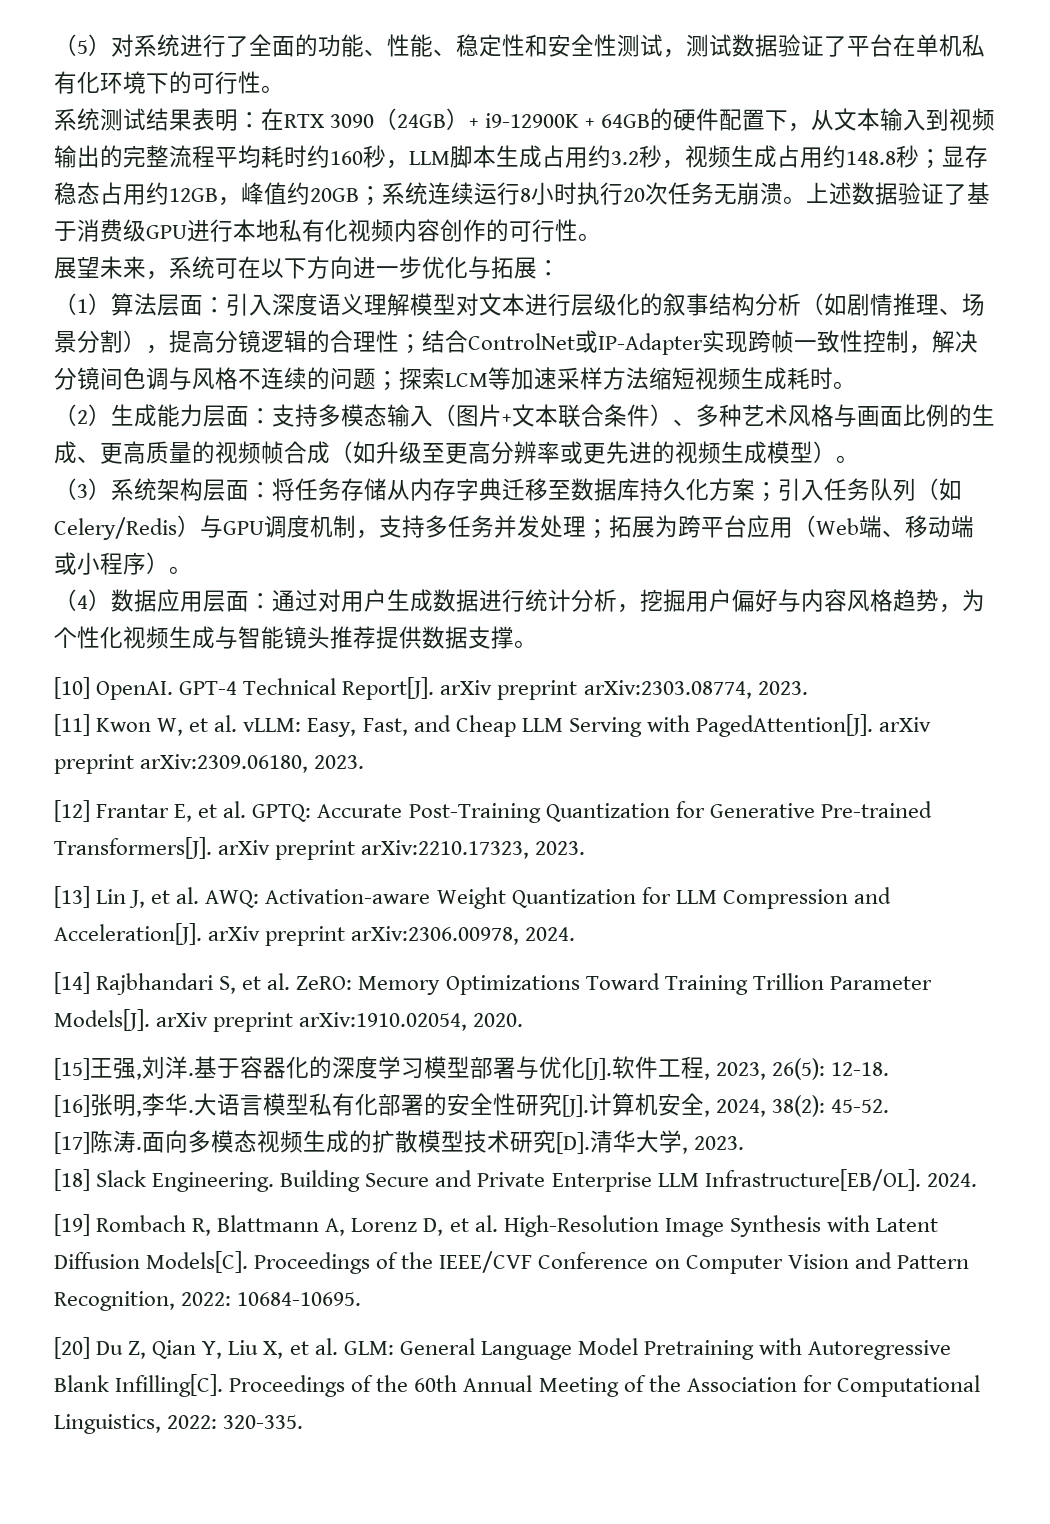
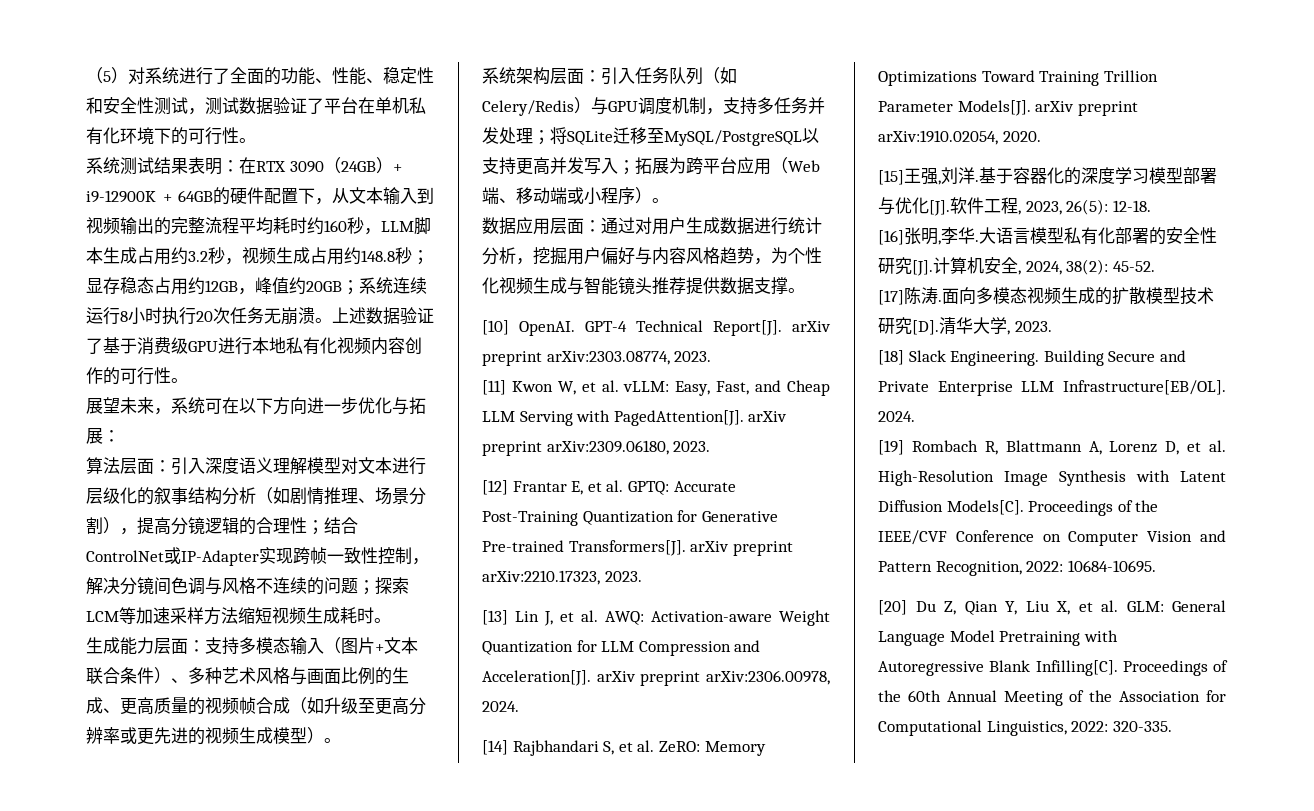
- （1）算法层面：引入深度语义理解模型对文本进行层级化的叙事结构分析（如剧情推理、场景分割），提高分镜逻辑的合理性；结合ControlNet或IP-Adapter实现跨帧一致性控制，解决分镜间色调与风格不连续的问题；探索LCM等加速采样方法缩短视频生成耗时。
+ 算法层面：引入深度语义理解模型对文本进行层级化的叙事结构分析（如剧情推理、场景分割），提高分镜逻辑的合理性；结合ControlNet或IP-Adapter实现跨帧一致性控制，解决分镜间色调与风格不连续的问题；探索LCM等加速采样方法缩短视频生成耗时。
- （2）生成能力层面：支持多模态输入（图片+文本联合条件）、多种艺术风格与画面比例的生成、更高质量的视频帧合成（如升级至更高分辨率或更先进的视频生成模型）。
+ 生成能力层面：支持多模态输入（图片+文本联合条件）、多种艺术风格与画面比例的生成、更高质量的视频帧合成（如升级至更高分辨率或更先进的视频生成模型）。
- （3）系统架构层面：将任务存储从内存字典迁移至数据库持久化方案；引入任务队列（如Celery/Redis）与GPU调度机制，支持多任务并发处理；拓展为跨平台应用（Web端、移动端或小程序）。
+ 系统架构层面：引入任务队列（如Celery/Redis）与GPU调度机制，支持多任务并发处理；将SQLite迁移至MySQL/PostgreSQL以支持更高并发写入；拓展为跨平台应用（Web端、移动端或小程序）。
- （4）数据应用层面：通过对用户生成数据进行统计分析，挖掘用户偏好与内容风格趋势，为个性化视频生成与智能镜头推荐提供数据支撑。
+ 数据应用层面：通过对用户生成数据进行统计分析，挖掘用户偏好与内容风格趋势，为个性化视频生成与智能镜头推荐提供数据支撑。

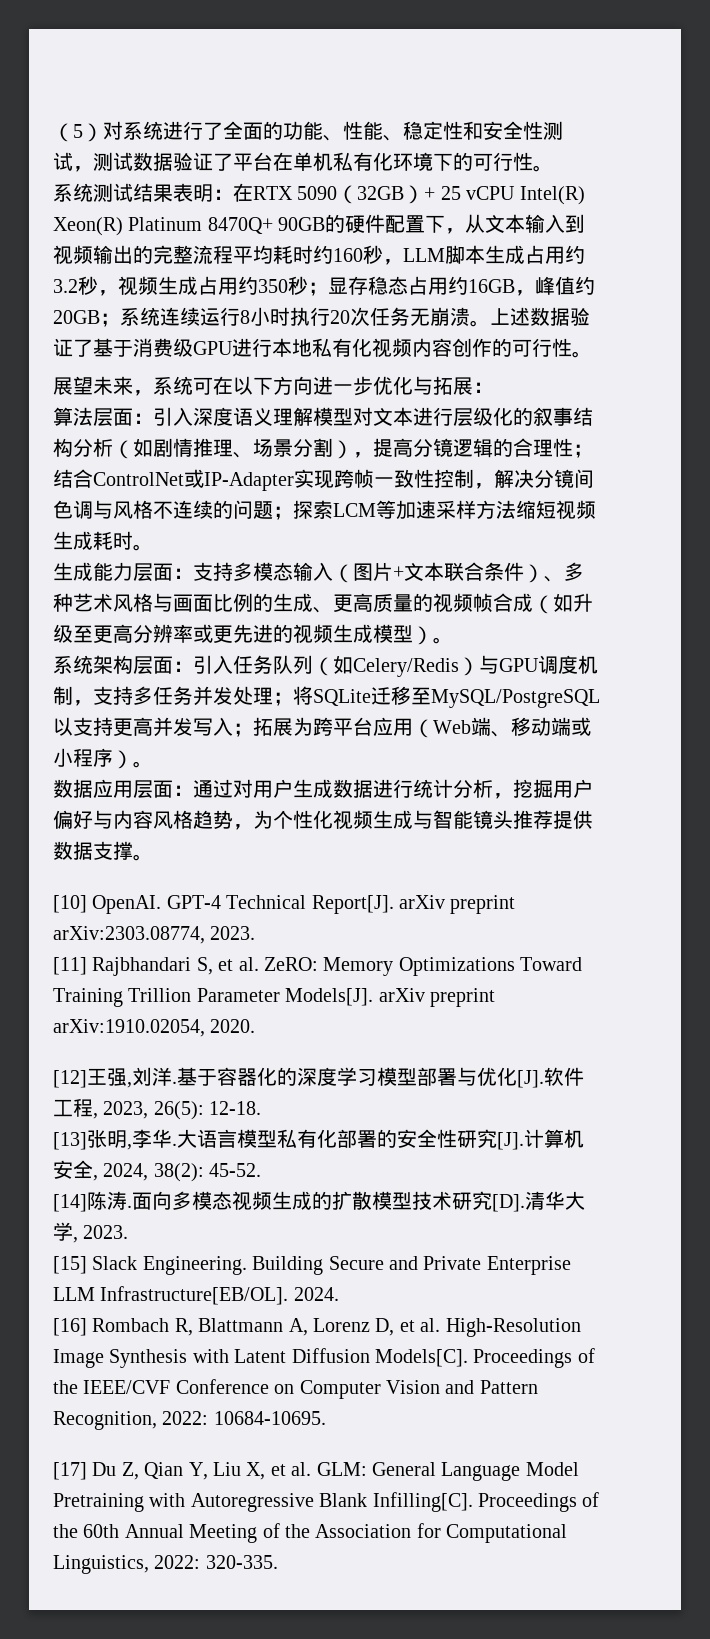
- 系统测试结果表明：在RTX 3090（24GB）+ i9-12900K + 64GB的硬件配置下，从文本输入到视频输出的完整流程平均耗时约160秒，LLM脚本生成占用约3.2秒，视频生成占用约148.8秒；显存稳态占用约12GB，峰值约20GB；系统连续运行8小时执行20次任务无崩溃。
+ 系统测试结果表明：在RTX 5090（32GB）+ 25 vCPU Intel(R) Xeon(R) Platinum 8470Q+ 90GB的硬件配置下，从文本输入到视频输出的完整流程平均耗时约160秒，LLM脚本生成占用约3.2秒，视频生成占用约350秒；显存稳态占用约16GB，峰值约20GB；系统连续运行8小时执行20次任务无崩溃。
- [11] Kwon W, et al. vLLM: Easy, Fast, and Cheap LLM Serving with PagedAttention[J]. arXiv preprint arXiv:2309.06180, 2023.
- [12] Frantar E, et al. GPTQ: Accurate Post-Training Quantization for Generative Pre-trained Transformers[J]. arXiv preprint arXiv:2210.17323, 2023.
- [13] Lin J, et al. AWQ: Activation-aware Weight Quantization for LLM Compression and Acceleration[J]. arXiv preprint arXiv:2306.00978, 2024.
- [14] Rajbhandari S, et al. ZeRO: Memory Optimizations Toward Training Trillion Parameter Models[J]. arXiv preprint arXiv:1910.02054, 2020.
+ [11] Rajbhandari S, et al. ZeRO: Memory Optimizations Toward Training Trillion Parameter Models[J]. arXiv preprint arXiv:1910.02054, 2020.
- [15]王强,刘洋.
+ [12]王强,刘洋.
- [16]张明,李华.
+ [13]张明,李华.
- [17]陈涛.
+ [14]陈涛.
- [18] Slack Engineering.
+ [15] Slack Engineering.
- [19] Rombach R, Blattmann A, Lorenz D, et al. High-Resolution Image Synthesis with Latent Diffusion Models[C].
+ [16] Rombach R, Blattmann A, Lorenz D, et al. High-Resolution Image Synthesis with Latent Diffusion Models[C].
- [20] Du Z, Qian Y, Liu X, et al. GLM: General Language Model Pretraining with Autoregressive Blank Infilling[C].
+ [17] Du Z, Qian Y, Liu X, et al. GLM: General Language Model Pretraining with Autoregressive Blank Infilling[C].

